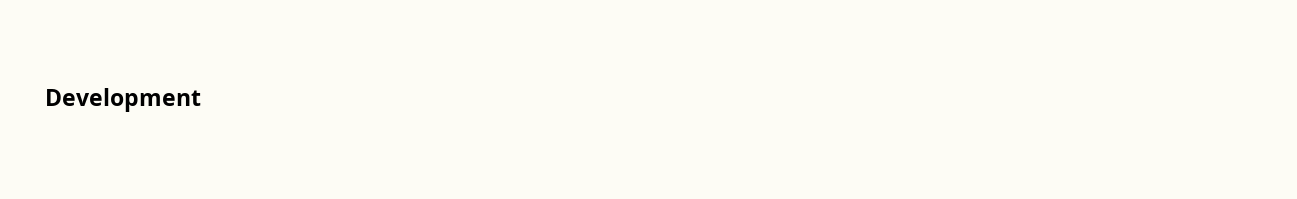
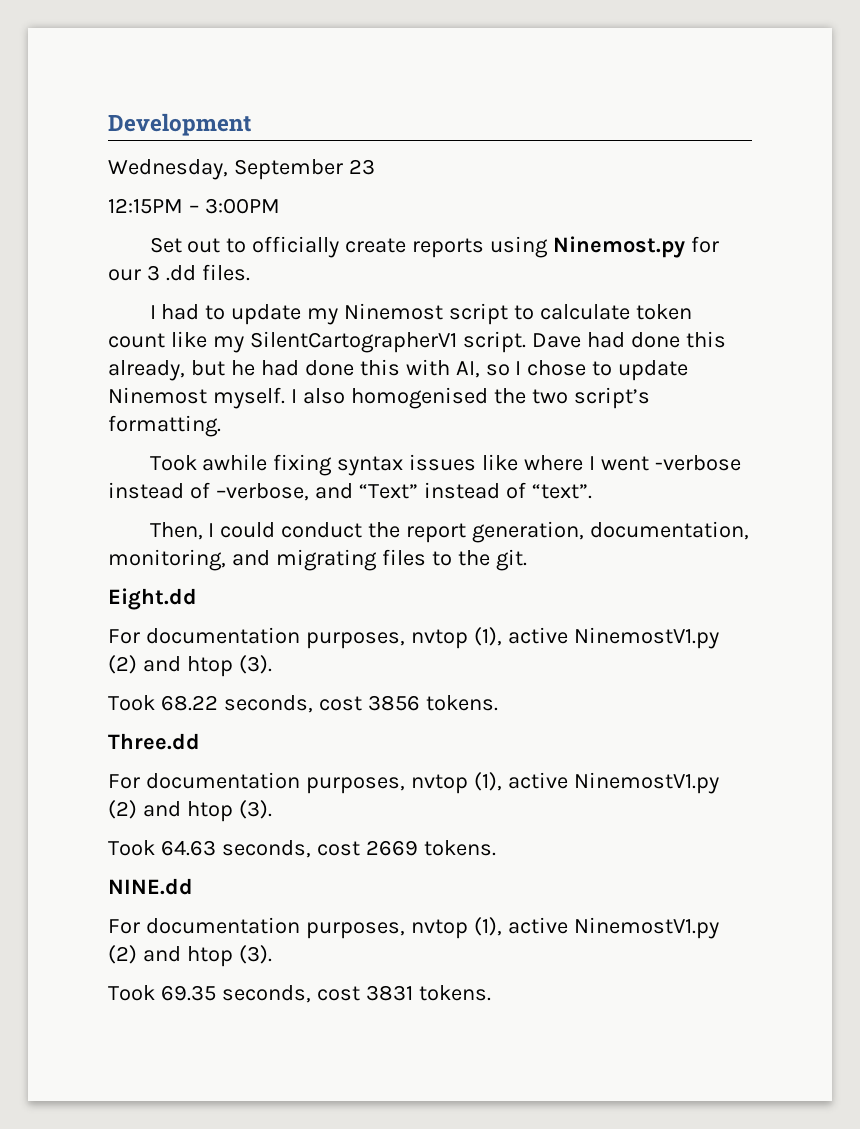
+ Wednesday, September 23
+ 12:15PM – 3:00PM
+ Set out to officially create reports using Ninemost.py for our 3 .dd files.
+ I had to update my Ninemost script to calculate token count like my SilentCartographerV1 script. Dave had done this already, but he had done this with AI, so I chose to update Ninemost myself. I also homogenised the two script’s formatting.
+ Took awhile fixing syntax issues like where I went -verbose instead of –verbose, and “Text” instead of “text”.
+ Then, I could conduct the report generation, documentation, monitoring, and migrating files to the git.
+ Eight.dd
+ For documentation purposes, nvtop (1), active NinemostV1.py (2) and htop (3).
+ Took 68.22 seconds, cost 3856 tokens.
+ Three.dd
+ For documentation purposes, nvtop (1), active NinemostV1.py (2) and htop (3).
+ Took 64.63 seconds, cost 2669 tokens.
+ NINE.dd
+ For documentation purposes, nvtop (1), active NinemostV1.py (2) and htop (3).
+ Took 69.35 seconds, cost 3831 tokens.

